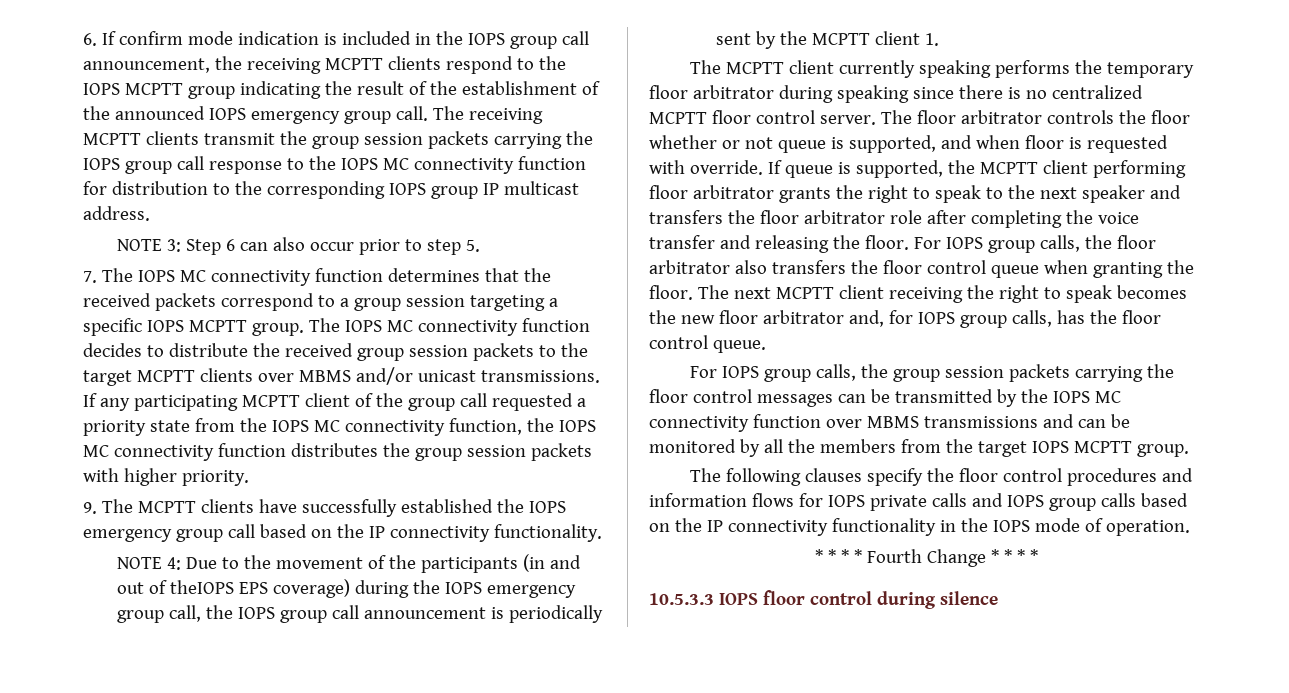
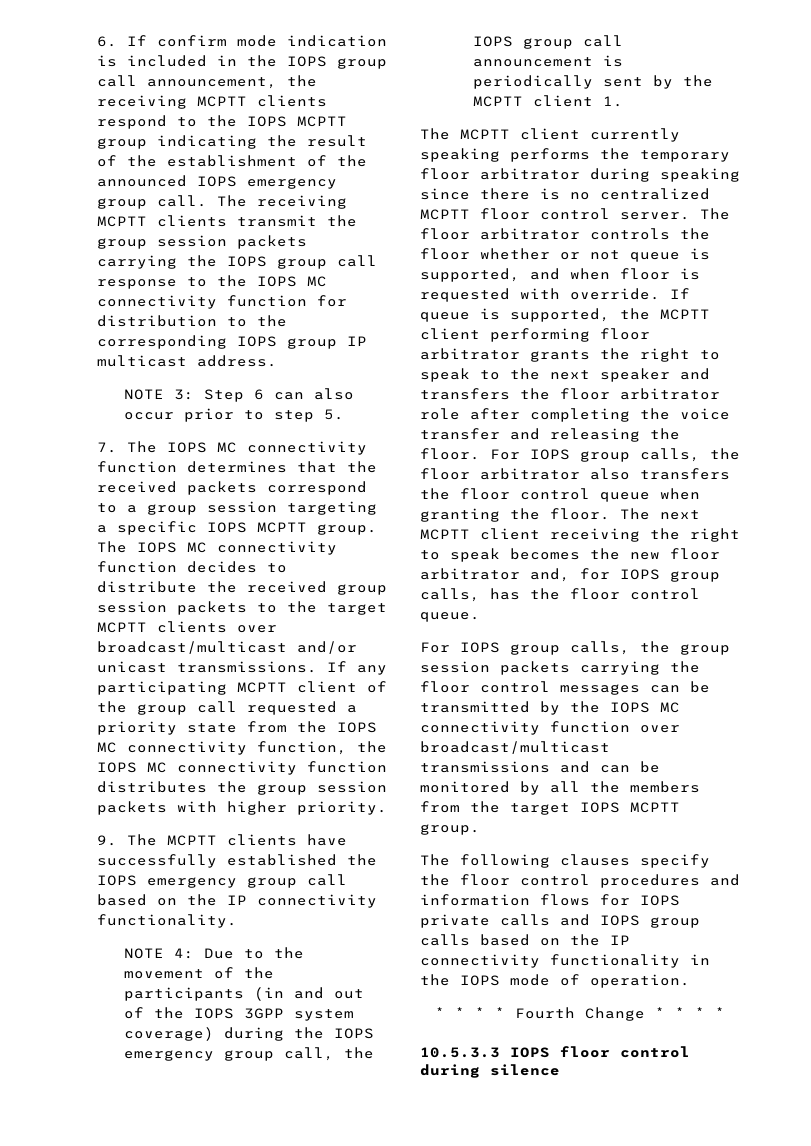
- The IOPS MC connectivity function decides to distribute the received group session packets to the target MCPTT clients over MBMS and/or unicast transmissions.
+ The IOPS MC connectivity function decides to distribute the received group session packets to the target MCPTT clients over broadcast/multicast and/or unicast transmissions.
- NOTE 4: Due to the movement of the participants (in and out of theIOPS EPS coverage) during the IOPS emergency group call, the IOPS group call announcement is periodically sent by the MCPTT client 1.
+ NOTE 4: Due to the movement of the participants (in and out of the IOPS 3GPP system coverage) during the IOPS emergency group call, the IOPS group call announcement is periodically sent by the MCPTT client 1.
- For IOPS group calls, the group session packets carrying the floor control messages can be transmitted by the IOPS MC connectivity function over MBMS transmissions and can be monitored by all the members from the target IOPS MCPTT group.
+ For IOPS group calls, the group session packets carrying the floor control messages can be transmitted by the IOPS MC connectivity function over broadcast/multicast transmissions and can be monitored by all the members from the target IOPS MCPTT group.

